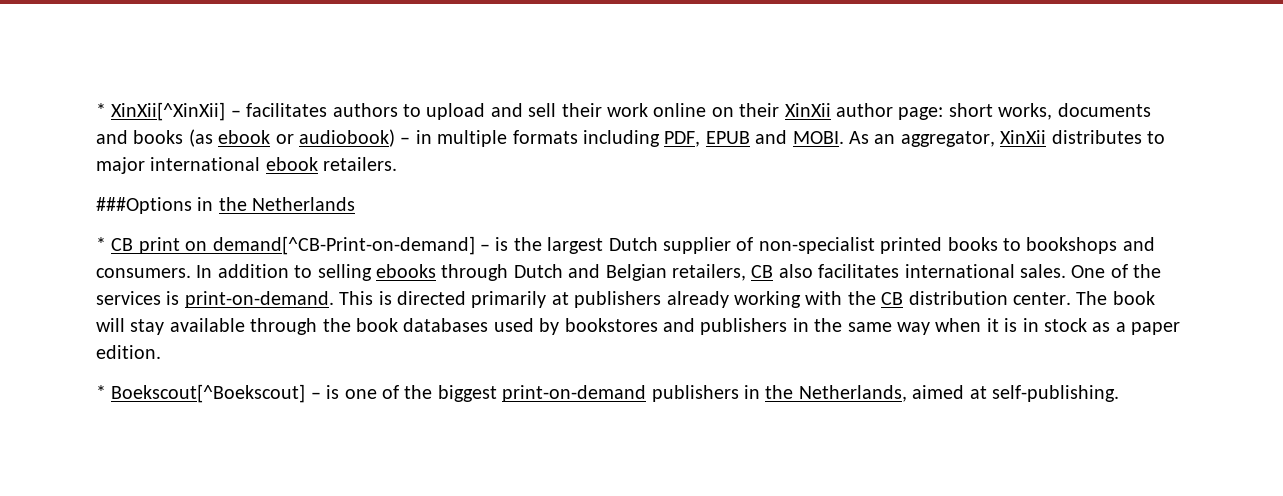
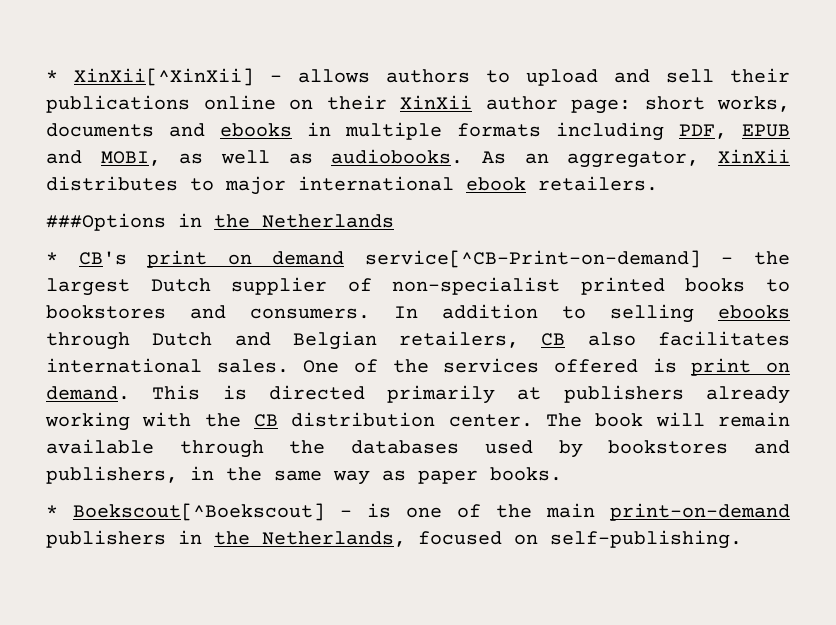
- * XinXii[^XinXii] – facilitates authors to upload and sell their work online on their XinXii author page: short works, documents and books (as ebook or audiobook) – in multiple formats including PDF, EPUB and MOBI.
+ * XinXii[^XinXii] – allows authors to upload and sell their publications online on their XinXii author page: short works, documents and ebooks in multiple formats including PDF, EPUB and MOBI, as well as audiobooks.
- * CB print on demand[^CB-Print-on-demand] – is the largest Dutch supplier of non-specialist printed books to bookshops and consumers.
+ * CB's print on demand service[^CB-Print-on-demand] – the largest Dutch supplier of non-specialist printed books to bookstores and consumers.
- One of the services is print-on-demand.
+ One of the services offered is print on demand.
- The book will stay available through the book databases used by bookstores and publishers in the same way when it is in stock as a paper edition.
+ The book will remain available through the databases used by bookstores and publishers, in the same way as paper books.
- * Boekscout[^Boekscout] – is one of the biggest print-on-demand publishers in the Netherlands, aimed at self-publishing.
+ * Boekscout[^Boekscout] – is one of the main print-on-demand publishers in the Netherlands, focused on self-publishing.

